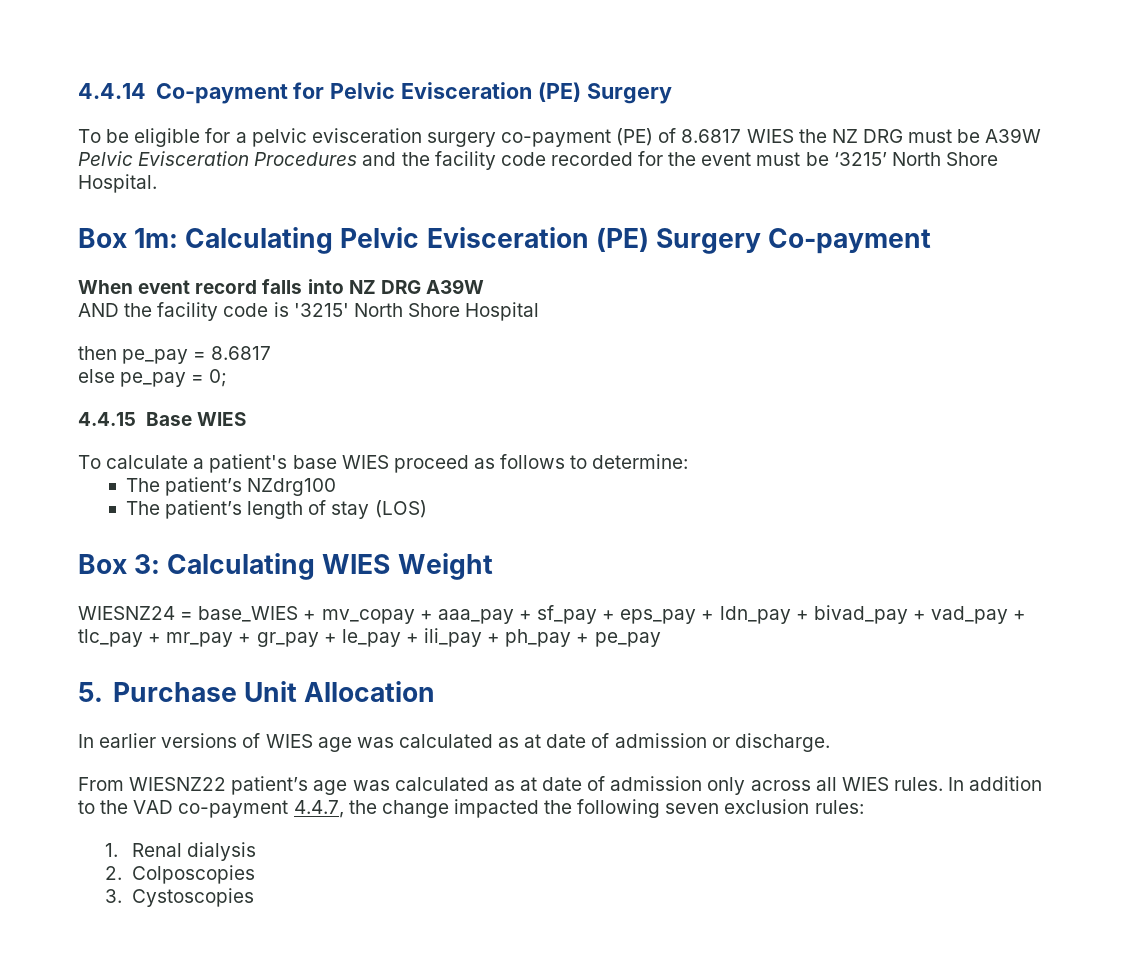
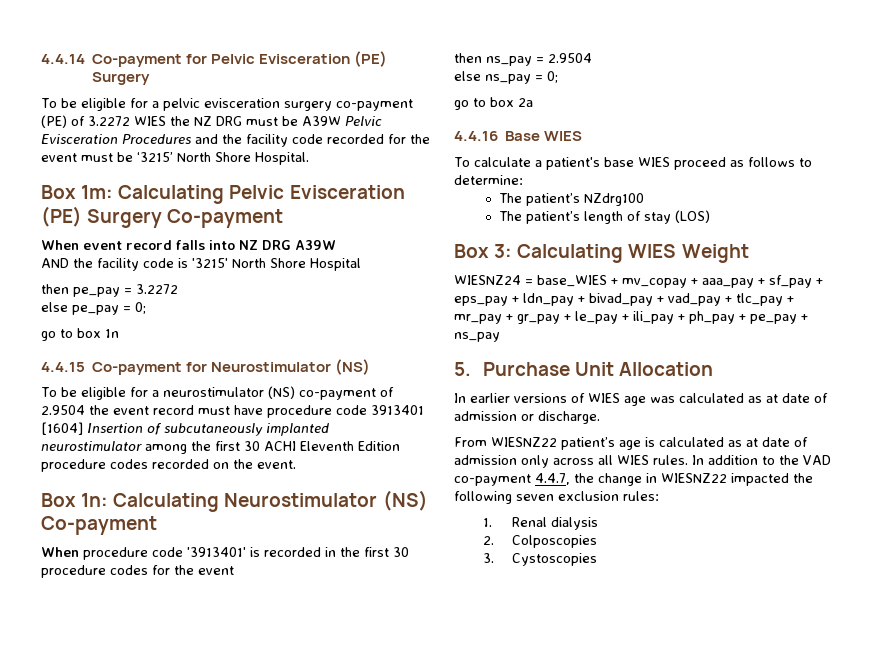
- To be eligible for a pelvic evisceration surgery co-payment (PE) of 8.6817 WIES the NZ DRG must be A39W Pelvic Evisceration Procedures and the facility code recorded for the event must be ‘3215’ North Shore Hospital.
+ To be eligible for a pelvic evisceration surgery co-payment (PE) of 3.2272 WIES the NZ DRG must be A39W Pelvic Evisceration Procedures and the facility code recorded for the event must be ‘3215’ North Shore Hospital.
- then pe_pay = 8.6817
+ then pe_pay = 3.2272
- 4.4.15 Base WIES
+ go to box 1n
+ 4.4.15 Co-payment for Neurostimulator (NS)
+ To be eligible for a neurostimulator (NS) co-payment of 2.9504 the event record must have procedure code 3913401 [1604] Insertion of subcutaneously implanted neurostimulator among the first 30 ACHI Eleventh Edition procedure codes recorded on the event.
+ Box 1n: Calculating Neurostimulator (NS) Co-payment
+ When procedure code '3913401' is recorded in the first 30 procedure codes for the event
+ then ns_pay = 2.9504
+ else ns_pay = 0;
+ go to box 2a
+ 4.4.16 Base WIES
- WIESNZ24 = base_WIES + mv_copay + aaa_pay + sf_pay + eps_pay + ldn_pay + bivad_pay + vad_pay + tlc_pay + mr_pay + gr_pay + le_pay + ili_pay + ph_pay + pe_pay
+ WIESNZ24 = base_WIES + mv_copay + aaa_pay + sf_pay + eps_pay + ldn_pay + bivad_pay + vad_pay + tlc_pay + mr_pay + gr_pay + le_pay + ili_pay + ph_pay + pe_pay + ns_pay
- From WIESNZ22 patient’s age was calculated as at date of admission only across all WIES rules.
+ From WIESNZ22 patient’s age is calculated as at date of admission only across all WIES rules.
- In addition to the VAD co-payment 4.4.7, the change impacted the following seven exclusion rules:
+ In addition to the VAD co-payment 4.4.7, the change in WIESNZ22 impacted the following seven exclusion rules:

